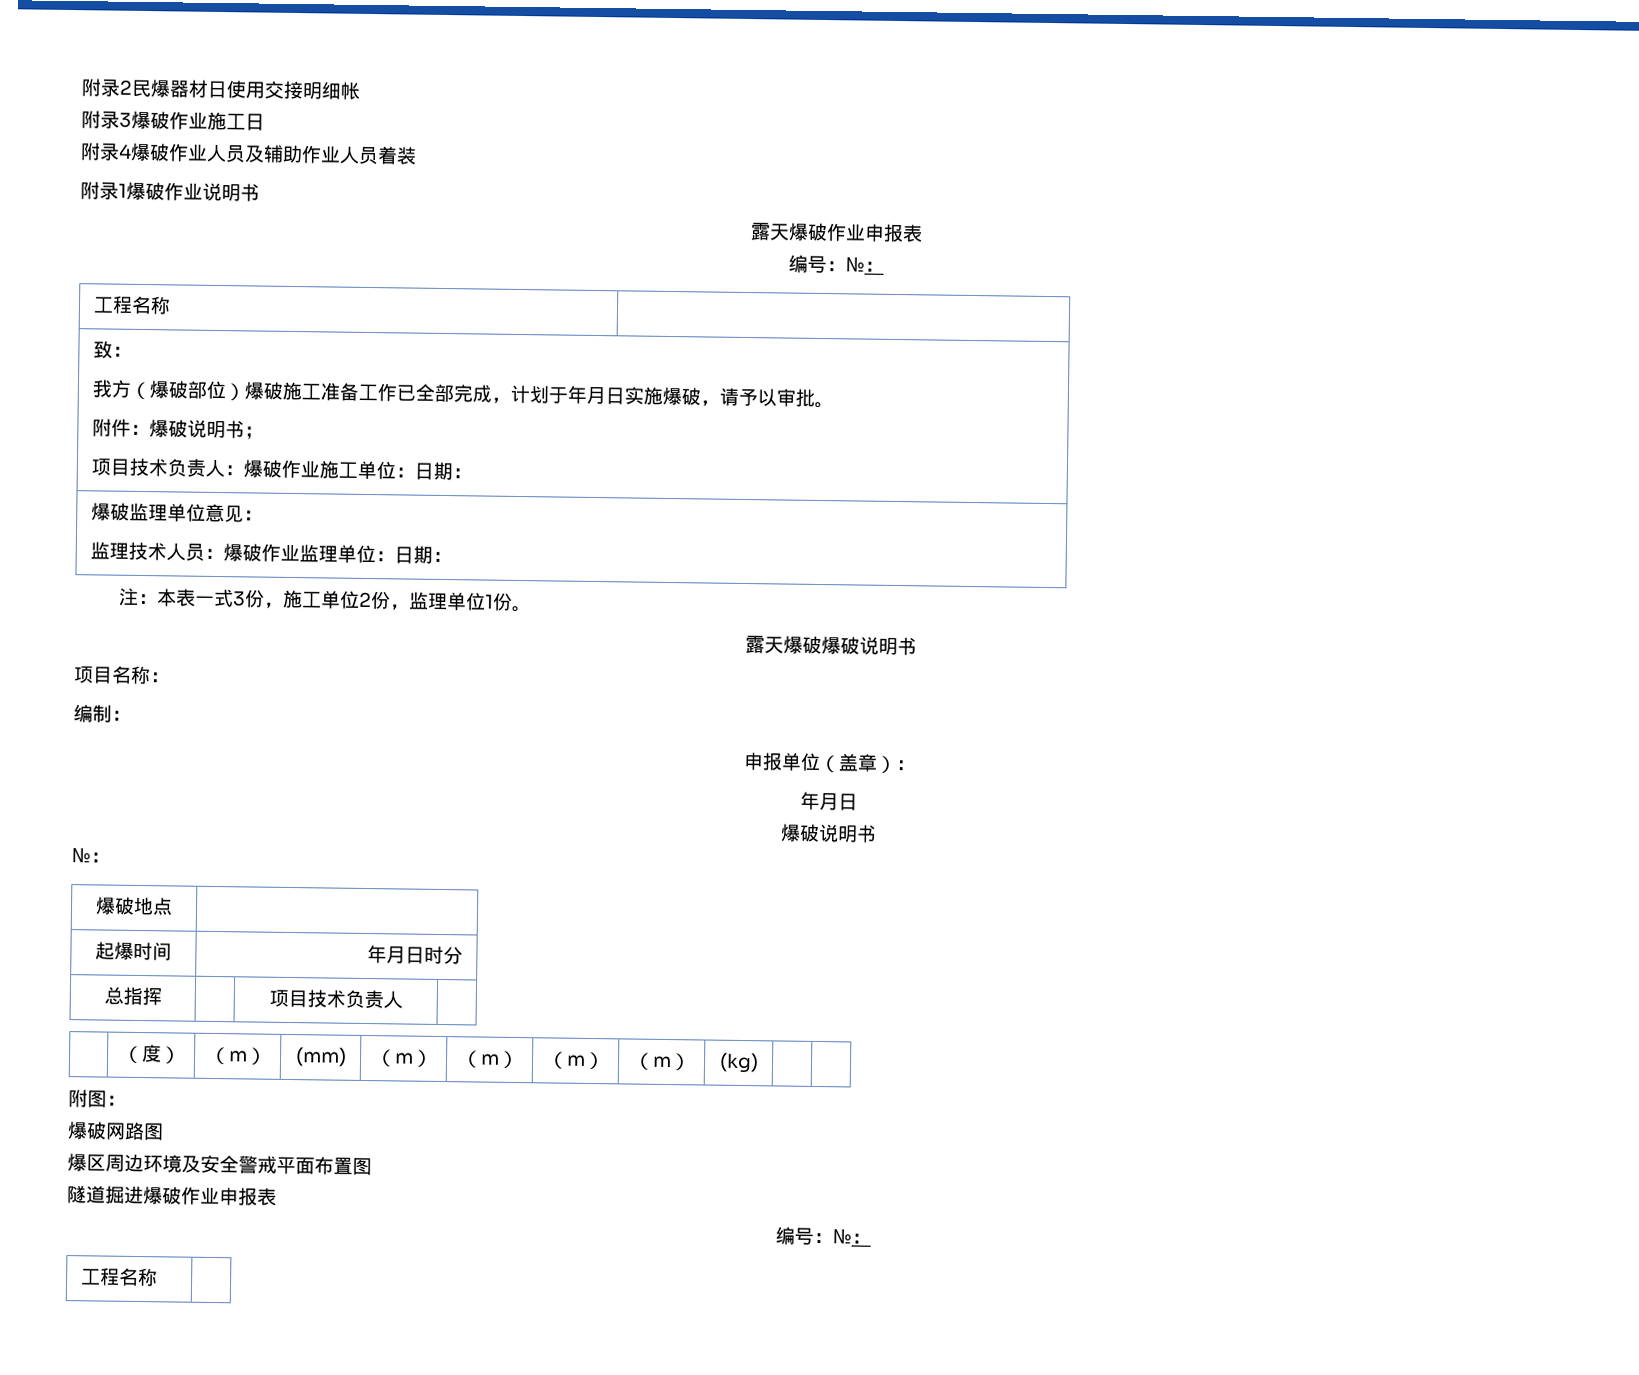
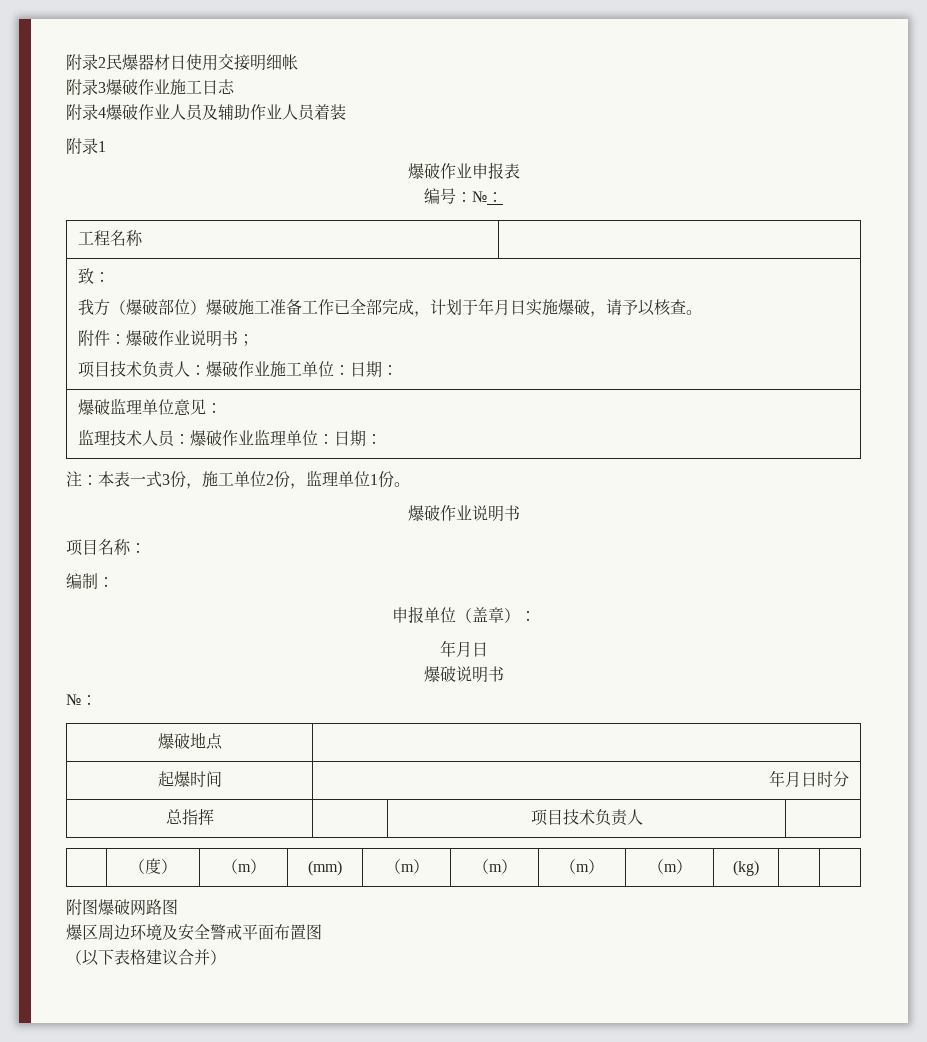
- 附录3爆破作业施工日
+ 附录3爆破作业施工日志
- 附录1爆破作业说明书
- 露天爆破作业申报表
+ 附录1
+ 爆破作业申报表
  致：
- 我方（爆破部位）爆破施工准备工作已全部完成，计划于年月日实施爆破，请予以审批。
- 附件：爆破说明书；
+ 我方（爆破部位）爆破施工准备工作已全部完成，计划于年月日实施爆破，请予以核查。
+ 附件：爆破作业说明书；
  注：本表一式3份，施工单位2份，监理单位1份。
- 露天爆破爆破说明书
+ 爆破作业说明书
- 附图：
- 爆破网路图
+ 附图爆破网路图
- 隧道掘进爆破作业申报表
- 编号：№：
- 工程名称 |
+ （以下表格建议合并）

